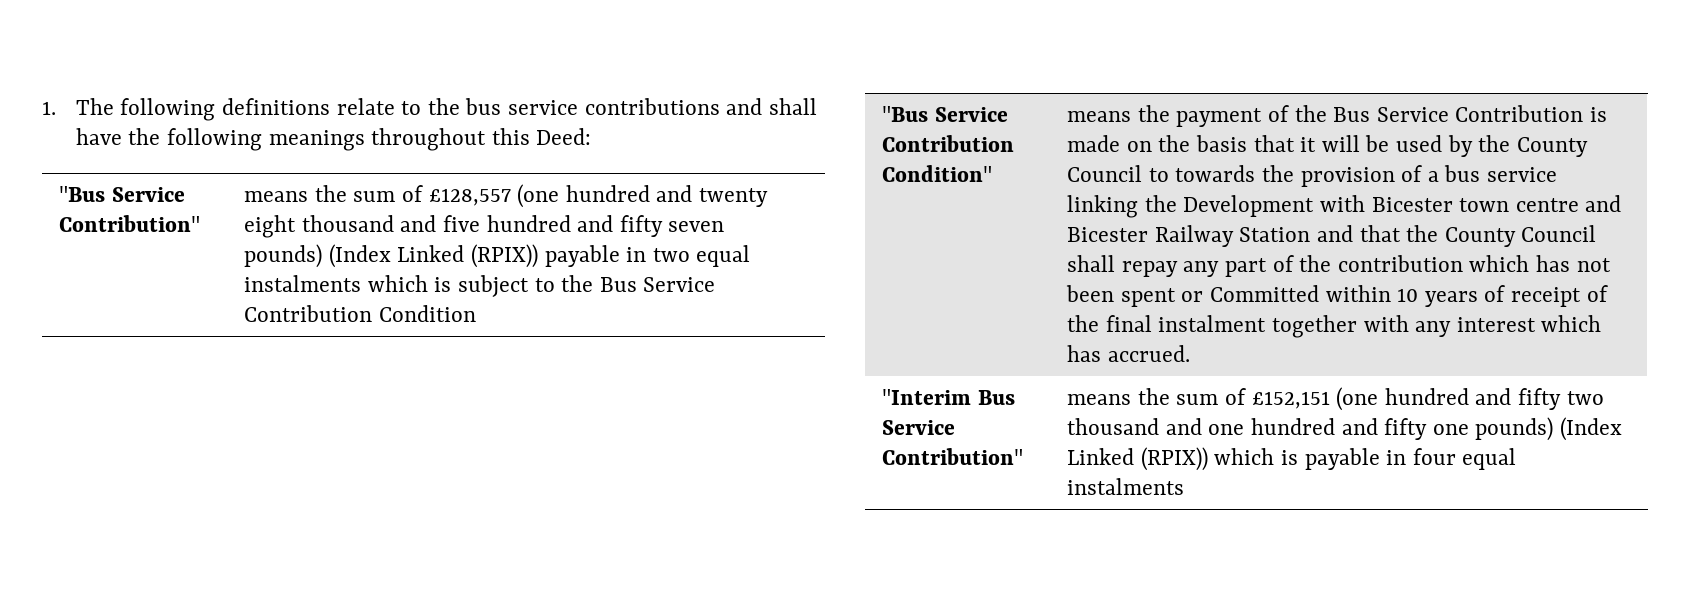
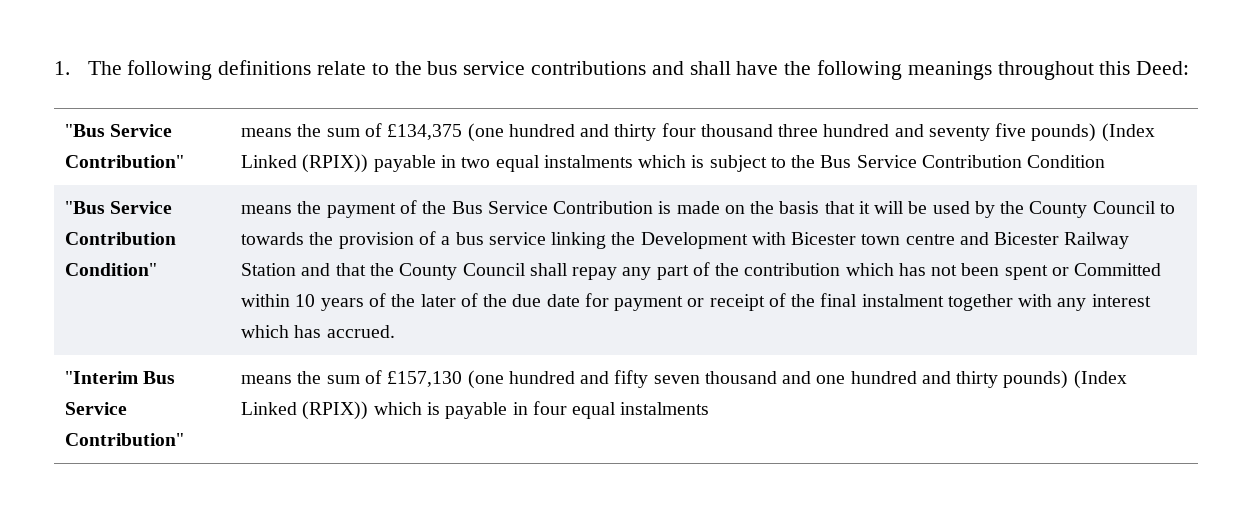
- "Bus Service Contribution" | means the sum of £128,557 (one hundred and twenty eight thousand and five hundred and fifty seven pounds) (Index Linked (RPIX)) payable in two equal instalments which is subject to the Bus Service Contribution Condition
+ "Bus Service Contribution" | means the sum of £134,375 (one hundred and thirty four thousand three hundred and seventy five pounds) (Index Linked (RPIX)) payable in two equal instalments which is subject to the Bus Service Contribution Condition
- means the payment of the Bus Service Contribution is made on the basis that it will be used by the County Council to towards the provision of a bus service linking the Development with Bicester town centre and Bicester Railway Station and that the County Council shall repay any part of the contribution which has not been spent or Committed within 10 years of receipt of the final instalment together with any interest which has accrued.
+ means the payment of the Bus Service Contribution is made on the basis that it will be used by the County Council to towards the provision of a bus service linking the Development with Bicester town centre and Bicester Railway Station and that the County Council shall repay any part of the contribution which has not been spent or Committed within 10 years of the later of the due date for payment or receipt of the final instalment together with any interest which has accrued.
- "Interim Bus Service Contribution" | means the sum of £152,151 (one hundred and fifty two thousand and one hundred and fifty one pounds) (Index Linked (RPIX)) which is payable in four equal instalments
+ "Interim Bus Service Contribution" | means the sum of £157,130 (one hundred and fifty seven thousand and one hundred and thirty pounds) (Index Linked (RPIX)) which is payable in four equal instalments

